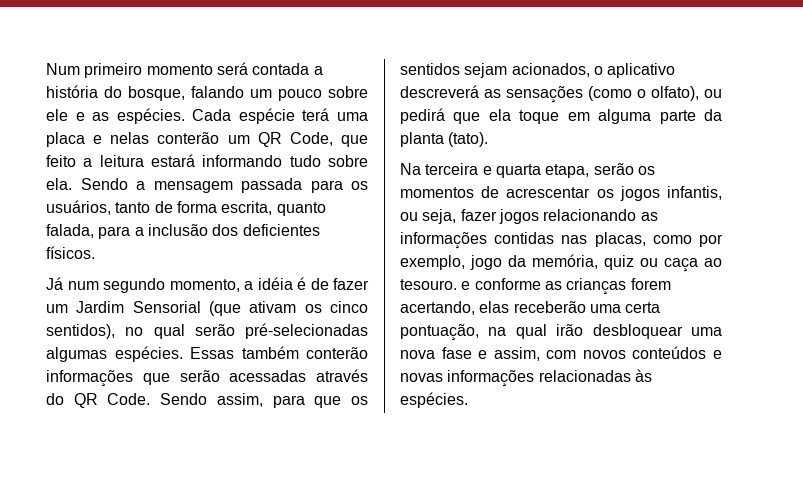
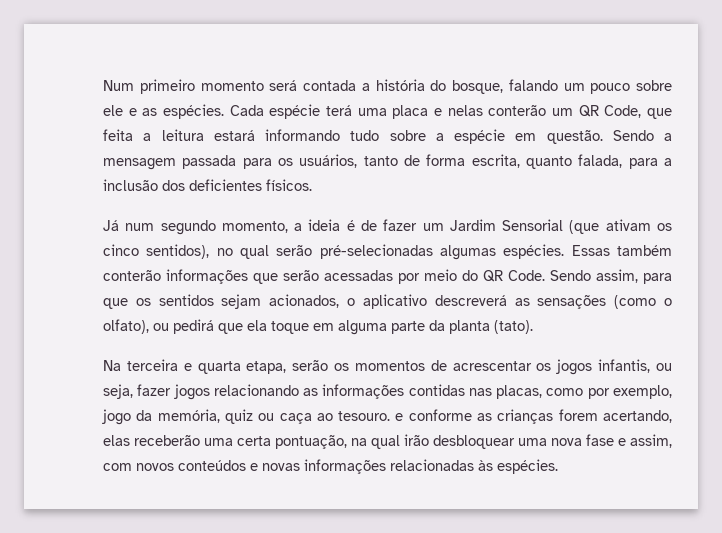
- Cada espécie terá uma placa e nelas conterão um QR Code, que feito a leitura estará informando tudo sobre ela.
+ Cada espécie terá uma placa e nelas conterão um QR Code, que feita a leitura estará informando tudo sobre a espécie em questão.
- Já num segundo momento, a idéia é de fazer um Jardim Sensorial (que ativam os cinco sentidos), no qual serão pré-selecionadas algumas espécies.
+ Já num segundo momento, a ideia é de fazer um Jardim Sensorial (que ativam os cinco sentidos), no qual serão pré-selecionadas algumas espécies.
- Essas também conterão informações que serão acessadas através do QR Code.
+ Essas também conterão informações que serão acessadas por meio do QR Code.

